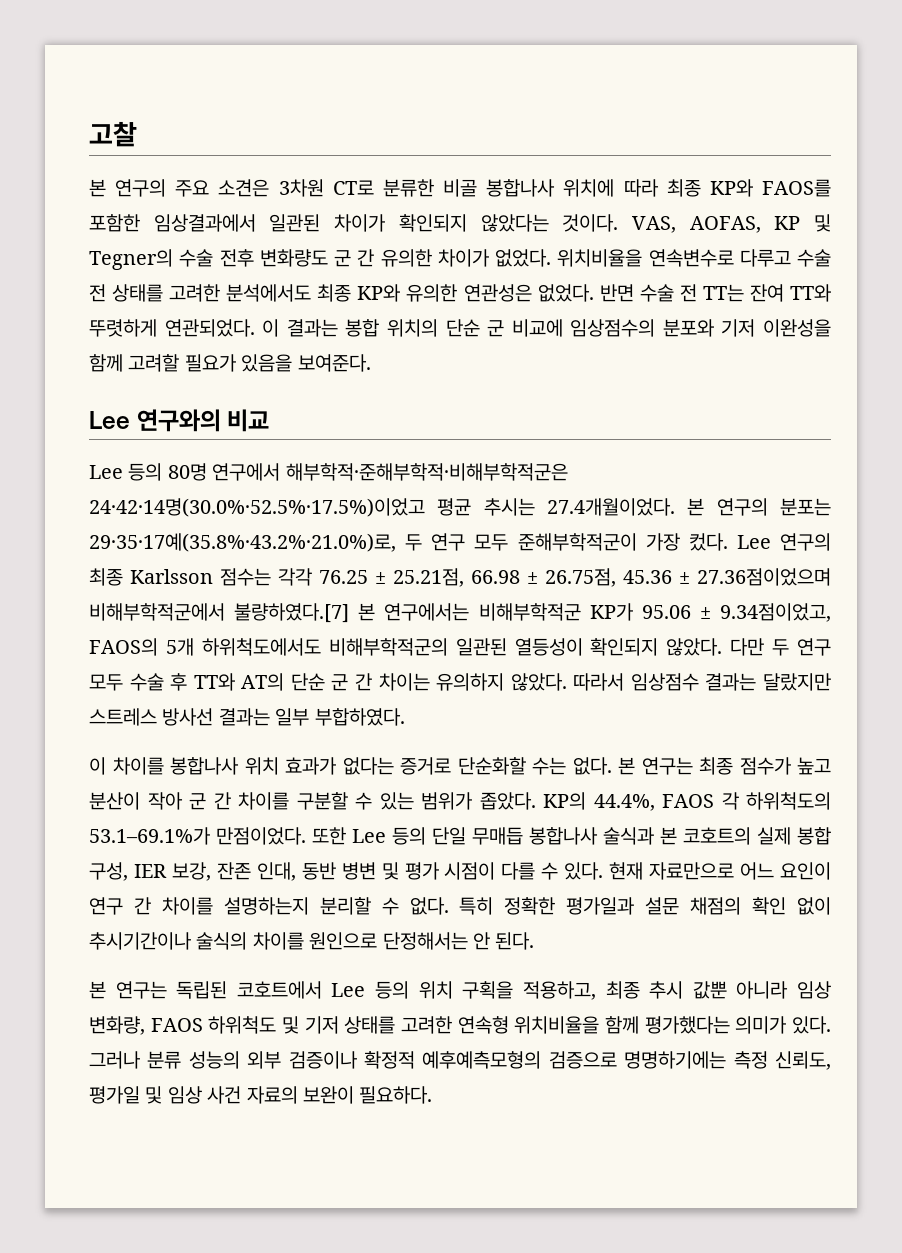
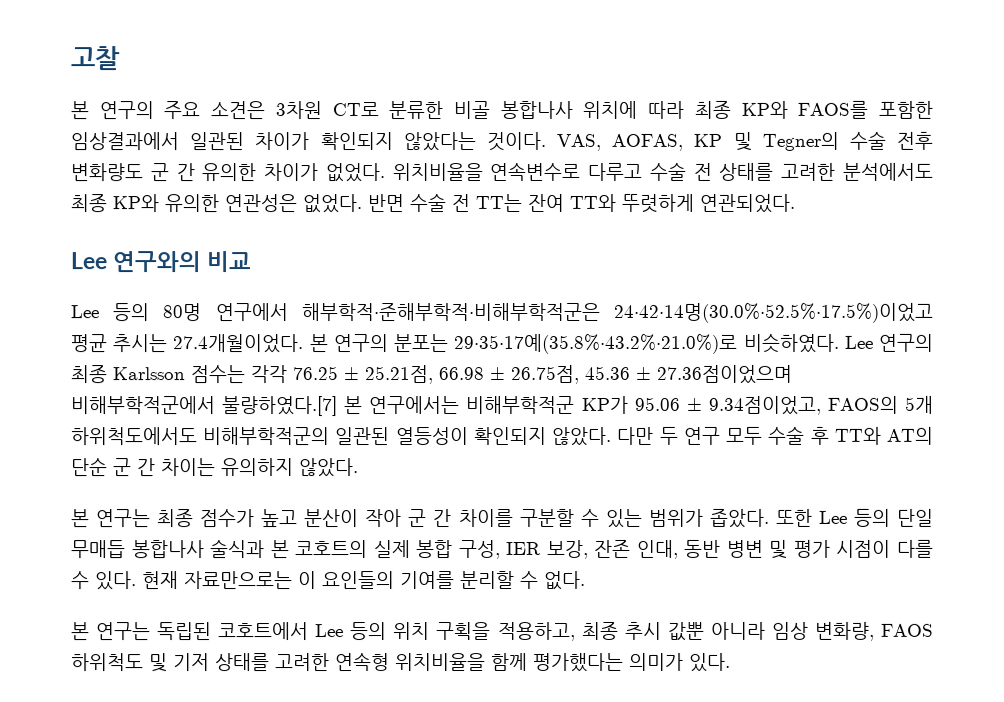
- 이 결과는 봉합 위치의 단순 군 비교에 임상점수의 분포와 기저 이완성을 함께 고려할 필요가 있음을 보여준다.
- Lee 등의 80명 연구에서 해부학적·준해부학적·비해부학적군은 24·42·14명(30.0%·52.5%·17.5%)이었고 평균 추시는 27.4개월이었다. 본 연구의 분포는 29·35·17예(35.8%·43.2%·21.0%)로, 두 연구 모두 준해부학적군이 가장 컸다.
+ Lee 등의 80명 연구에서 해부학적·준해부학적·비해부학적군은 24·42·14명(30.0%·52.5%·17.5%)이었고 평균 추시는 27.4개월이었다. 본 연구의 분포는 29·35·17예(35.8%·43.2%·21.0%)로 비슷하였다.
- 다만 두 연구 모두 수술 후 TT와 AT의 단순 군 간 차이는 유의하지 않았다. 따라서 임상점수 결과는 달랐지만 스트레스 방사선 결과는 일부 부합하였다.
- 이 차이를 봉합나사 위치 효과가 없다는 증거로 단순화할 수는 없다. 본 연구는 최종 점수가 높고 분산이 작아 군 간 차이를 구분할 수 있는 범위가 좁았다.
+ 다만 두 연구 모두 수술 후 TT와 AT의 단순 군 간 차이는 유의하지 않았다.
+ 본 연구는 최종 점수가 높고 분산이 작아 군 간 차이를 구분할 수 있는 범위가 좁았다.
- KP의 44.4%, FAOS 각 하위척도의 53.1–69.1%가 만점이었다.
- 현재 자료만으로 어느 요인이 연구 간 차이를 설명하는지 분리할 수 없다. 특히 정확한 평가일과 설문 채점의 확인 없이 추시기간이나 술식의 차이를 원인으로 단정해서는 안 된다.
+ 현재 자료만으로는 이 요인들의 기여를 분리할 수 없다.
- 그러나 분류 성능의 외부 검증이나 확정적 예후예측모형의 검증으로 명명하기에는 측정 신뢰도, 평가일 및 임상 사건 자료의 보완이 필요하다.

